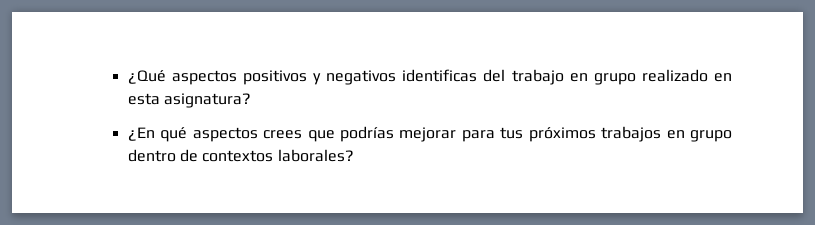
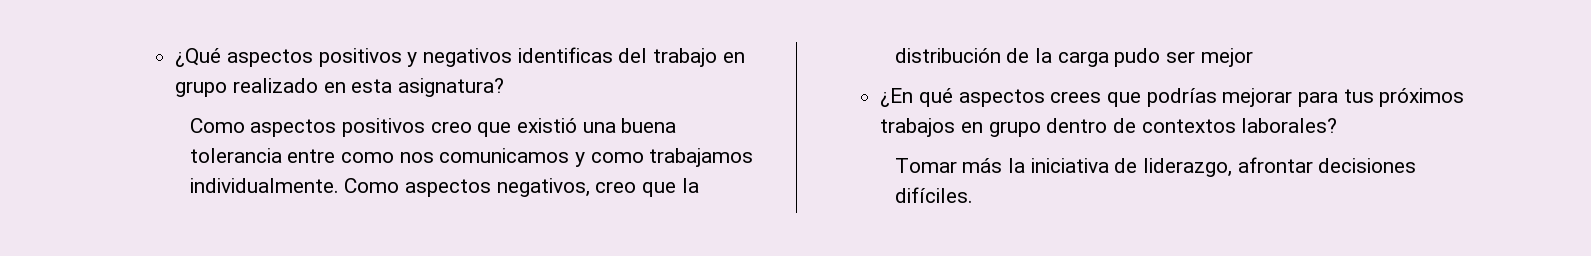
+ Como aspectos positivos creo que existió una buena tolerancia entre como nos comunicamos y como trabajamos individualmente. Como aspectos negativos, creo que la distribución de la carga pudo ser mejor
+ Tomar más la iniciativa de liderazgo, afrontar decisiones difíciles.

